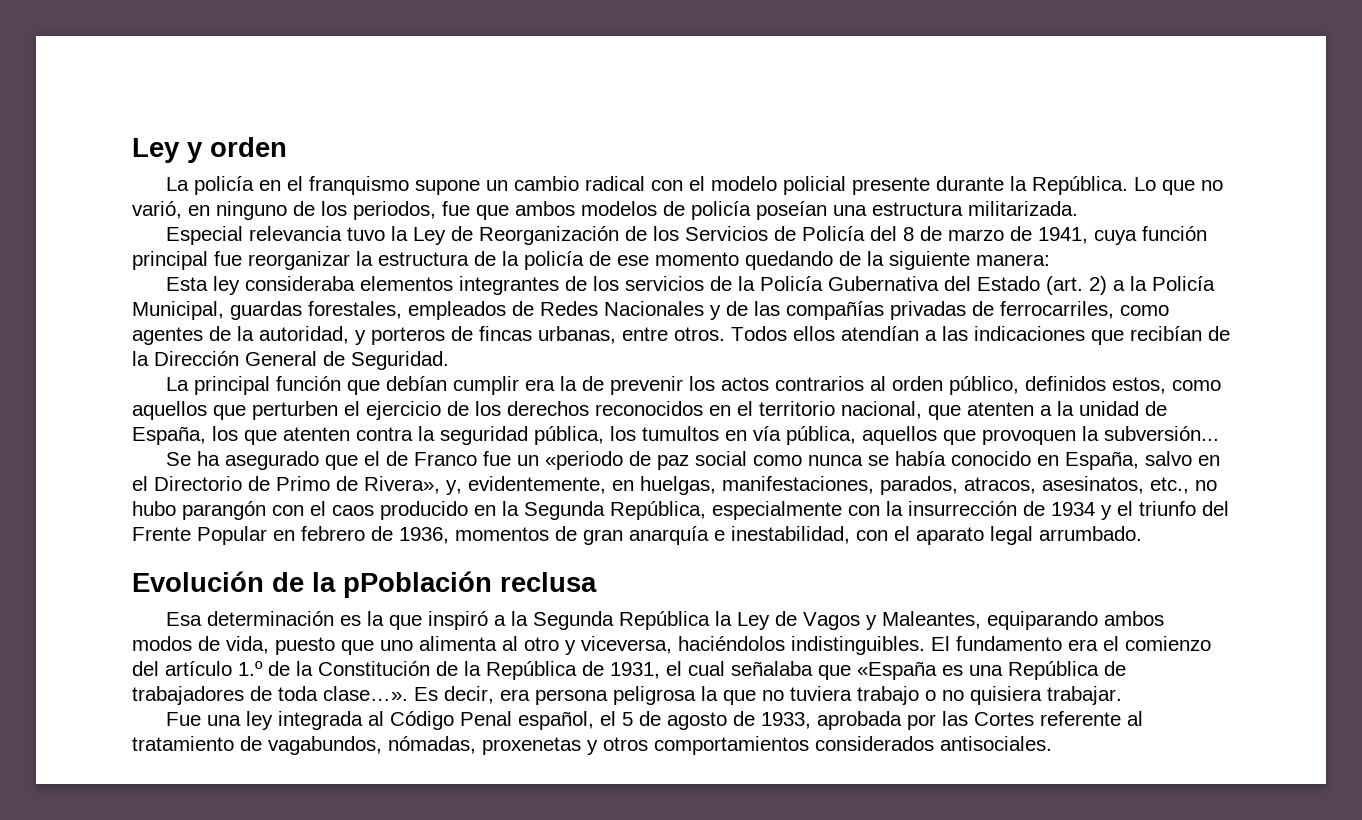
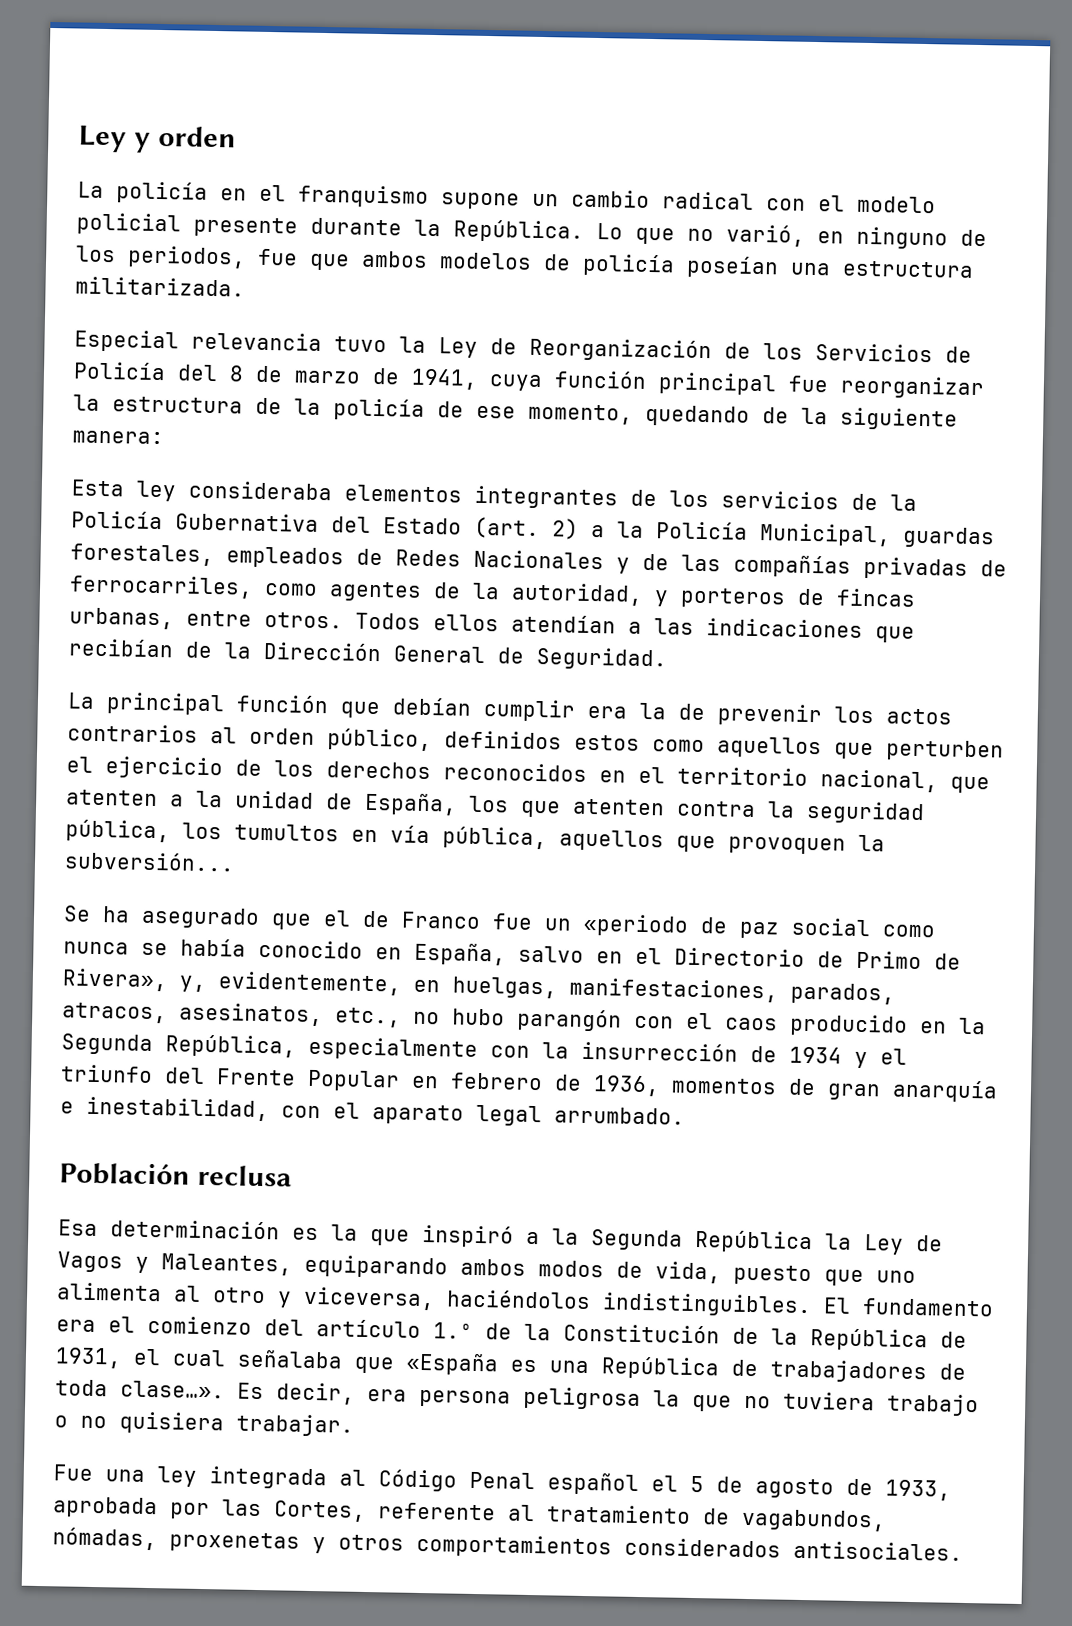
- Especial relevancia tuvo la Ley de Reorganización de los Servicios de Policía del 8 de marzo de 1941, cuya función principal fue reorganizar la estructura de la policía de ese momento quedando de la siguiente manera:
+ Especial relevancia tuvo la Ley de Reorganización de los Servicios de Policía del 8 de marzo de 1941, cuya función principal fue reorganizar la estructura de la policía de ese momento, quedando de la siguiente manera:
- La principal función que debían cumplir era la de prevenir los actos contrarios al orden público, definidos estos, como aquellos que perturben el ejercicio de los derechos reconocidos en el territorio nacional, que atenten a la unidad de España, los que atenten contra la seguridad pública, los tumultos en vía pública, aquellos que provoquen la subversión...
+ La principal función que debían cumplir era la de prevenir los actos contrarios al orden público, definidos estos como aquellos que perturben el ejercicio de los derechos reconocidos en el territorio nacional, que atenten a la unidad de España, los que atenten contra la seguridad pública, los tumultos en vía pública, aquellos que provoquen la subversión...
- Evolución de la pPoblación reclusa
+ Población reclusa
- Fue una ley integrada al Código Penal español, el 5 de agosto de 1933, aprobada por las Cortes referente al tratamiento de vagabundos, nómadas, proxenetas y otros comportamientos considerados antisociales.
+ Fue una ley integrada al Código Penal español el 5 de agosto de 1933, aprobada por las Cortes, referente al tratamiento de vagabundos, nómadas, proxenetas y otros comportamientos considerados antisociales.

